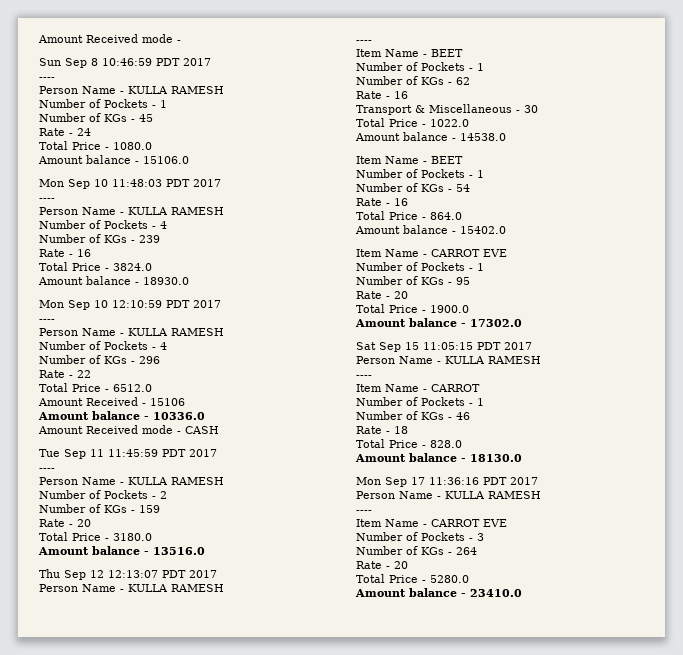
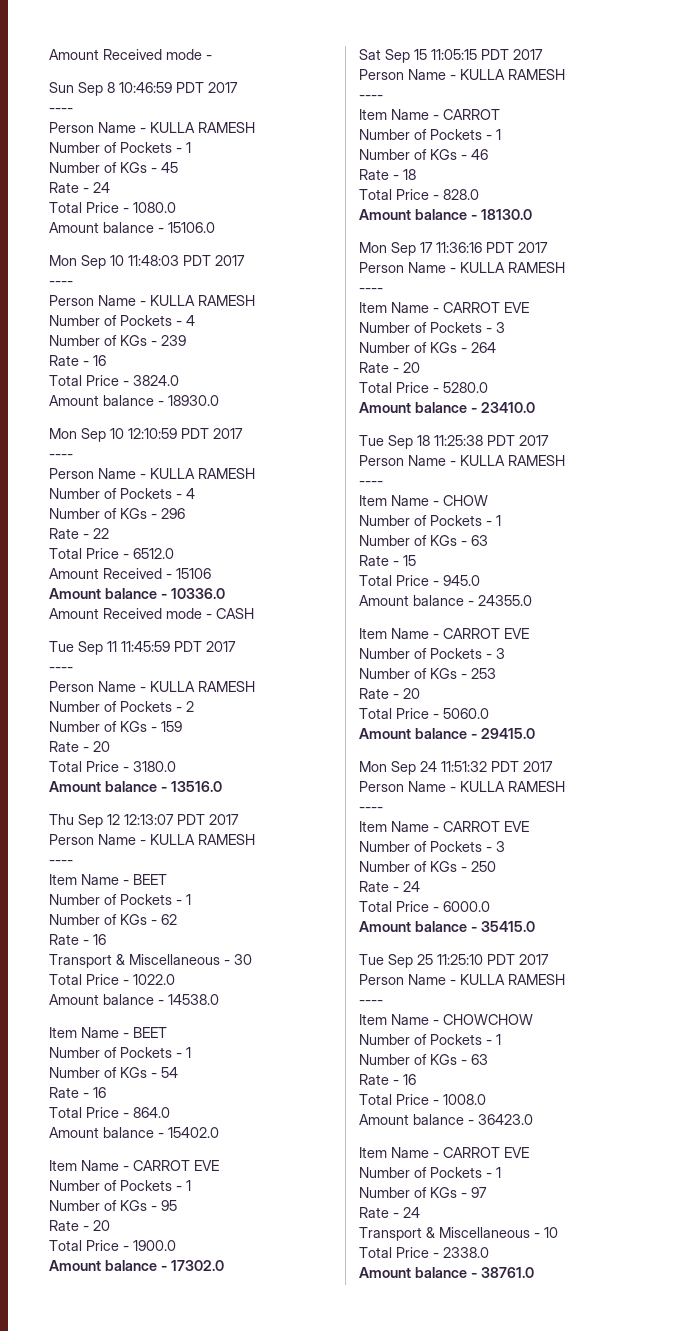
+ Tue Sep 18 11:25:38 PDT 2017
+ Person Name - KULLA RAMESH
+ ----
+ Item Name - CHOW
+ Number of Pockets - 1
+ Number of KGs - 63
+ Rate - 15
+ Total Price - 945.0
+ Amount balance - 24355.0
+ Item Name - CARROT EVE
+ Number of Pockets - 3
+ Number of KGs - 253
+ Rate - 20
+ Total Price - 5060.0
+ Amount balance - 29415.0
+ Mon Sep 24 11:51:32 PDT 2017
+ Person Name - KULLA RAMESH
+ ----
+ Item Name - CARROT EVE
+ Number of Pockets - 3
+ Number of KGs - 250
+ Rate - 24
+ Total Price - 6000.0
+ Amount balance - 35415.0
+ Tue Sep 25 11:25:10 PDT 2017
+ Person Name - KULLA RAMESH
+ ----
+ Item Name - CHOWCHOW
+ Number of Pockets - 1
+ Number of KGs - 63
+ Rate - 16
+ Total Price - 1008.0
+ Amount balance - 36423.0
+ Item Name - CARROT EVE
+ Number of Pockets - 1
+ Number of KGs - 97
+ Rate - 24
+ Transport & Miscellaneous - 10
+ Total Price - 2338.0
+ Amount balance - 38761.0

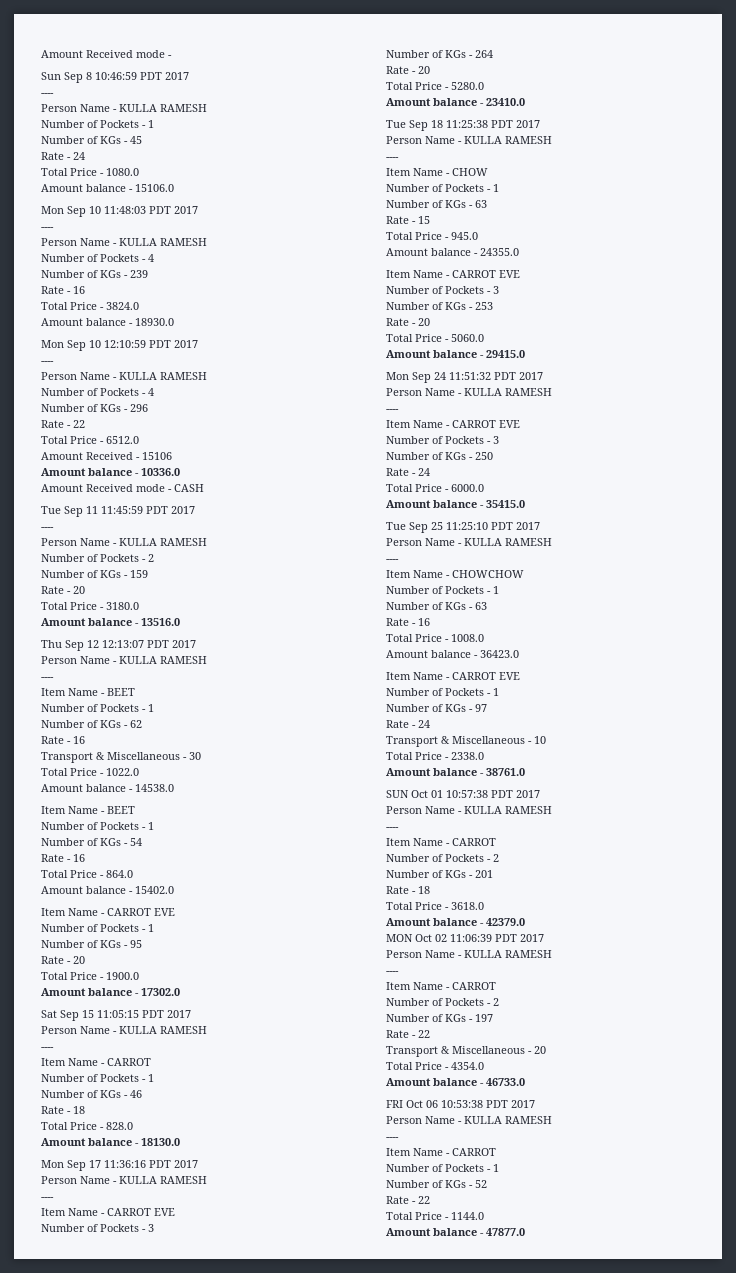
+ SUN Oct 01 10:57:38 PDT 2017
+ Person Name - KULLA RAMESH
+ ----
+ Item Name - CARROT
+ Number of Pockets - 2
+ Number of KGs - 201
+ Rate - 18
+ Total Price - 3618.0
+ Amount balance - 42379.0
+ MON Oct 02 11:06:39 PDT 2017
+ Person Name - KULLA RAMESH
+ ----
+ Item Name - CARROT
+ Number of Pockets - 2
+ Number of KGs - 197
+ Rate - 22
+ Transport & Miscellaneous - 20
+ Total Price - 4354.0
+ Amount balance - 46733.0
+ FRI Oct 06 10:53:38 PDT 2017
+ Person Name - KULLA RAMESH
+ ----
+ Item Name - CARROT
+ Number of Pockets - 1
+ Number of KGs - 52
+ Rate - 22
+ Total Price - 1144.0
+ Amount balance - 47877.0

